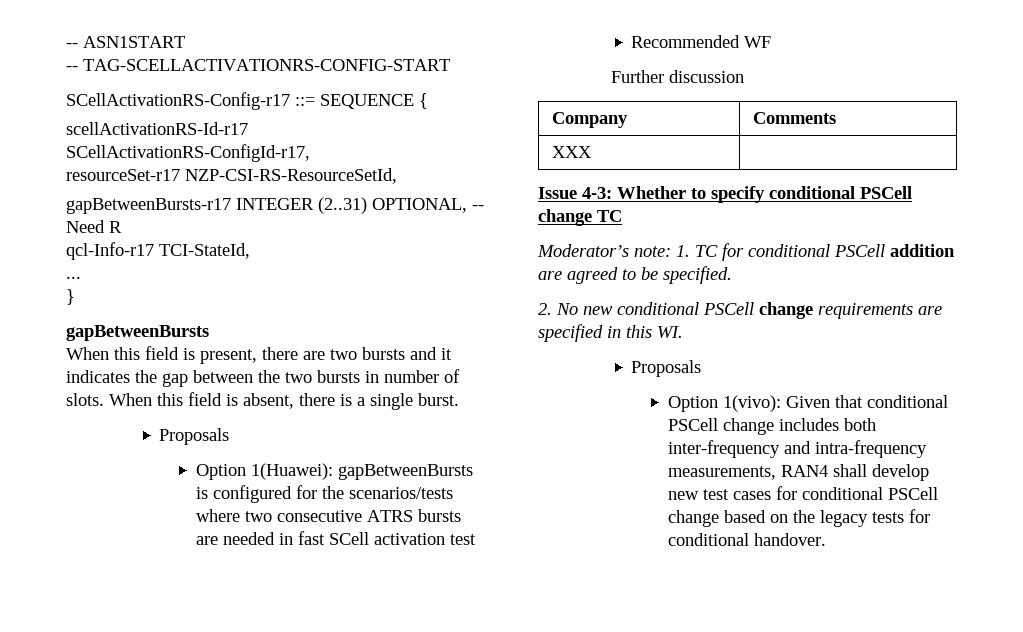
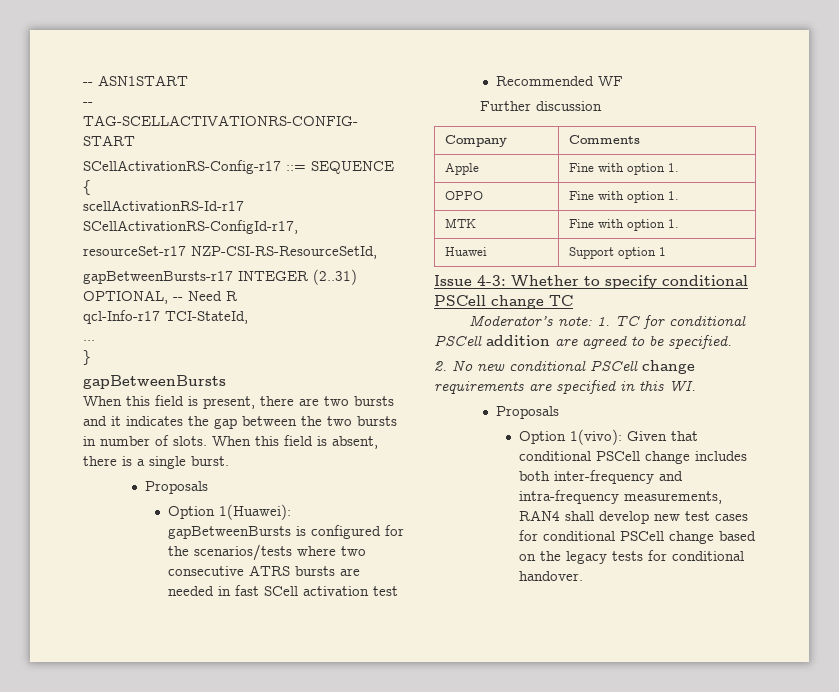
- XXX |
+ Apple | Fine with option 1.
+ OPPO | Fine with option 1.
+ MTK | Fine with option 1.
+ Huawei | Support option 1

